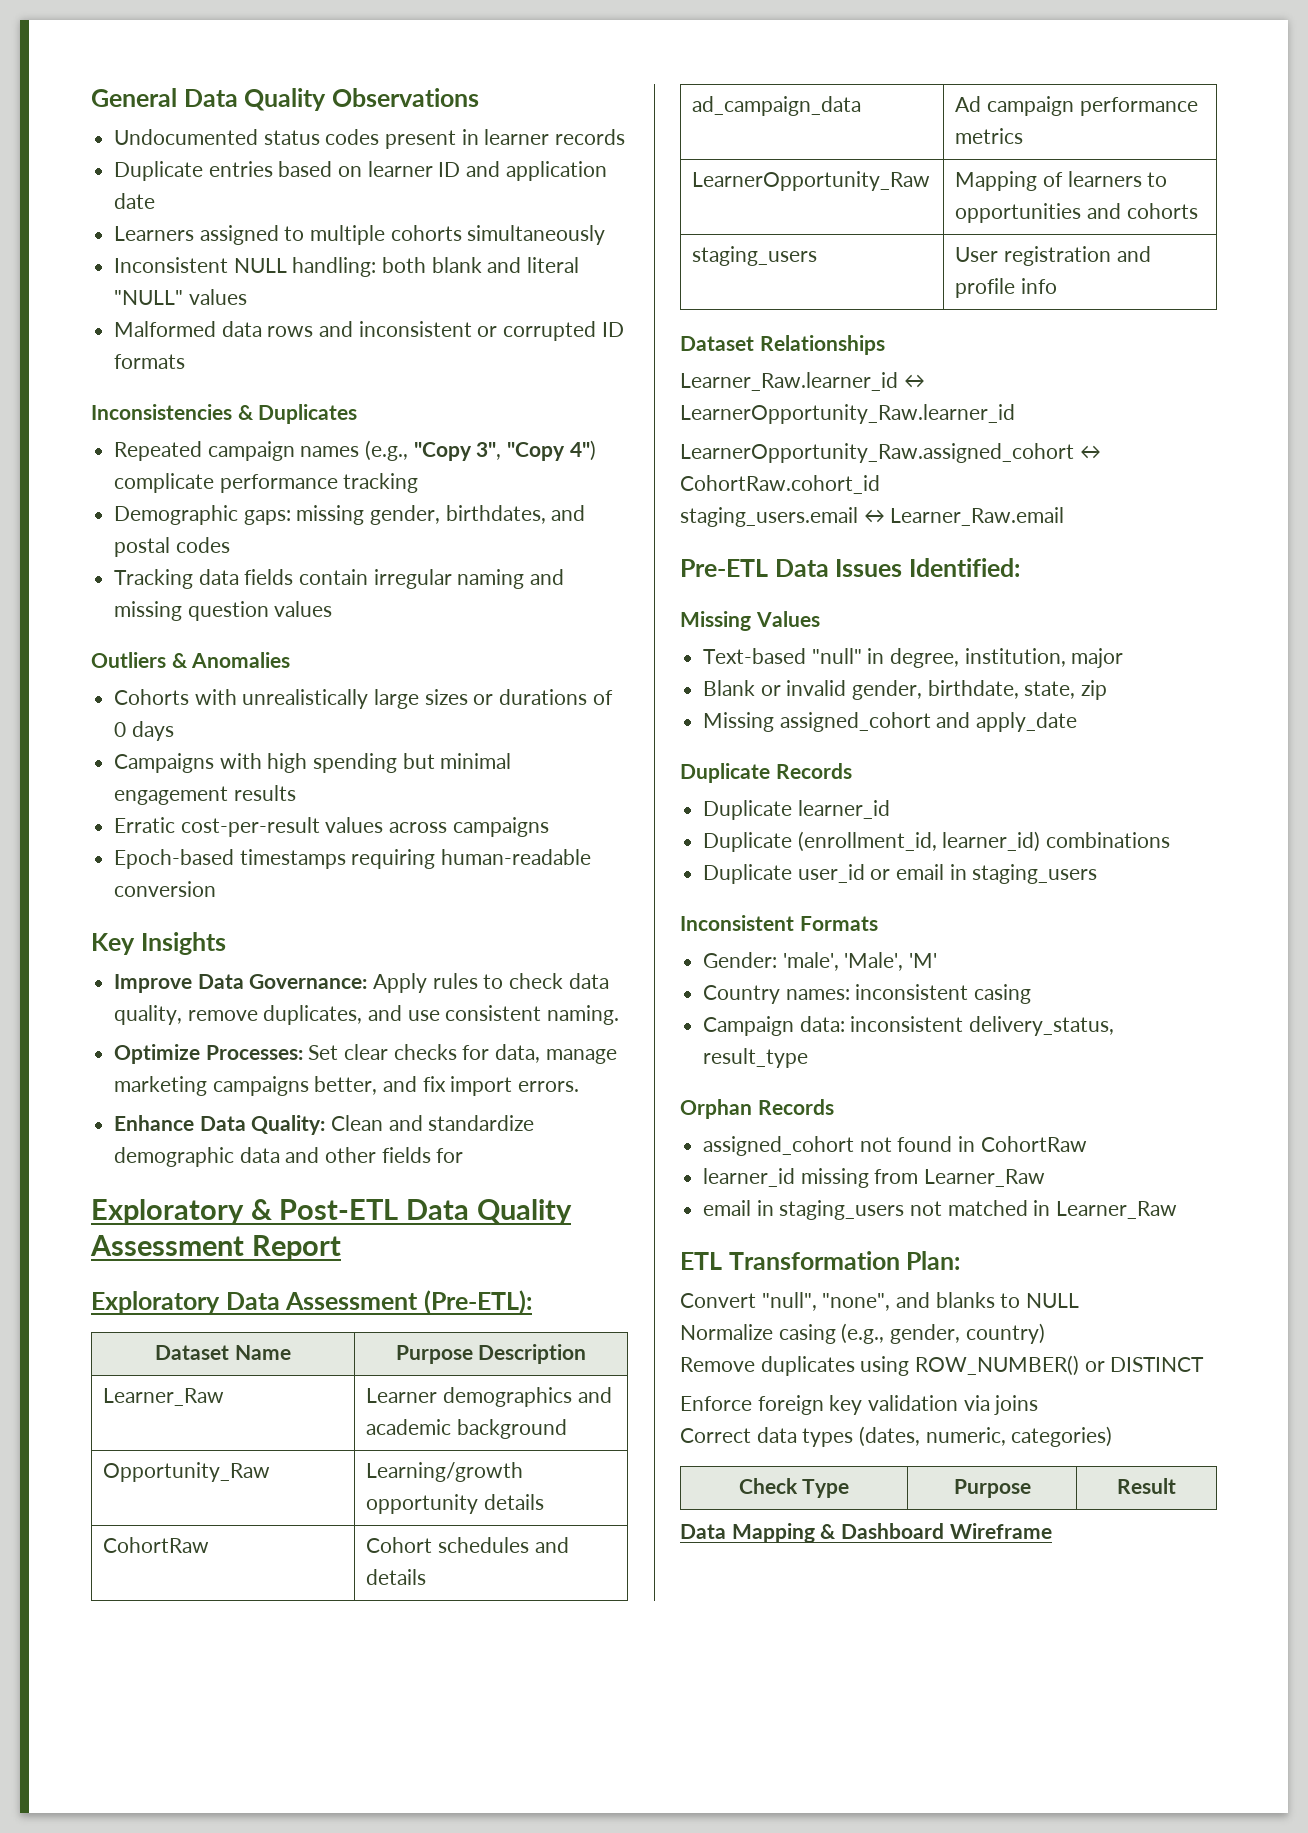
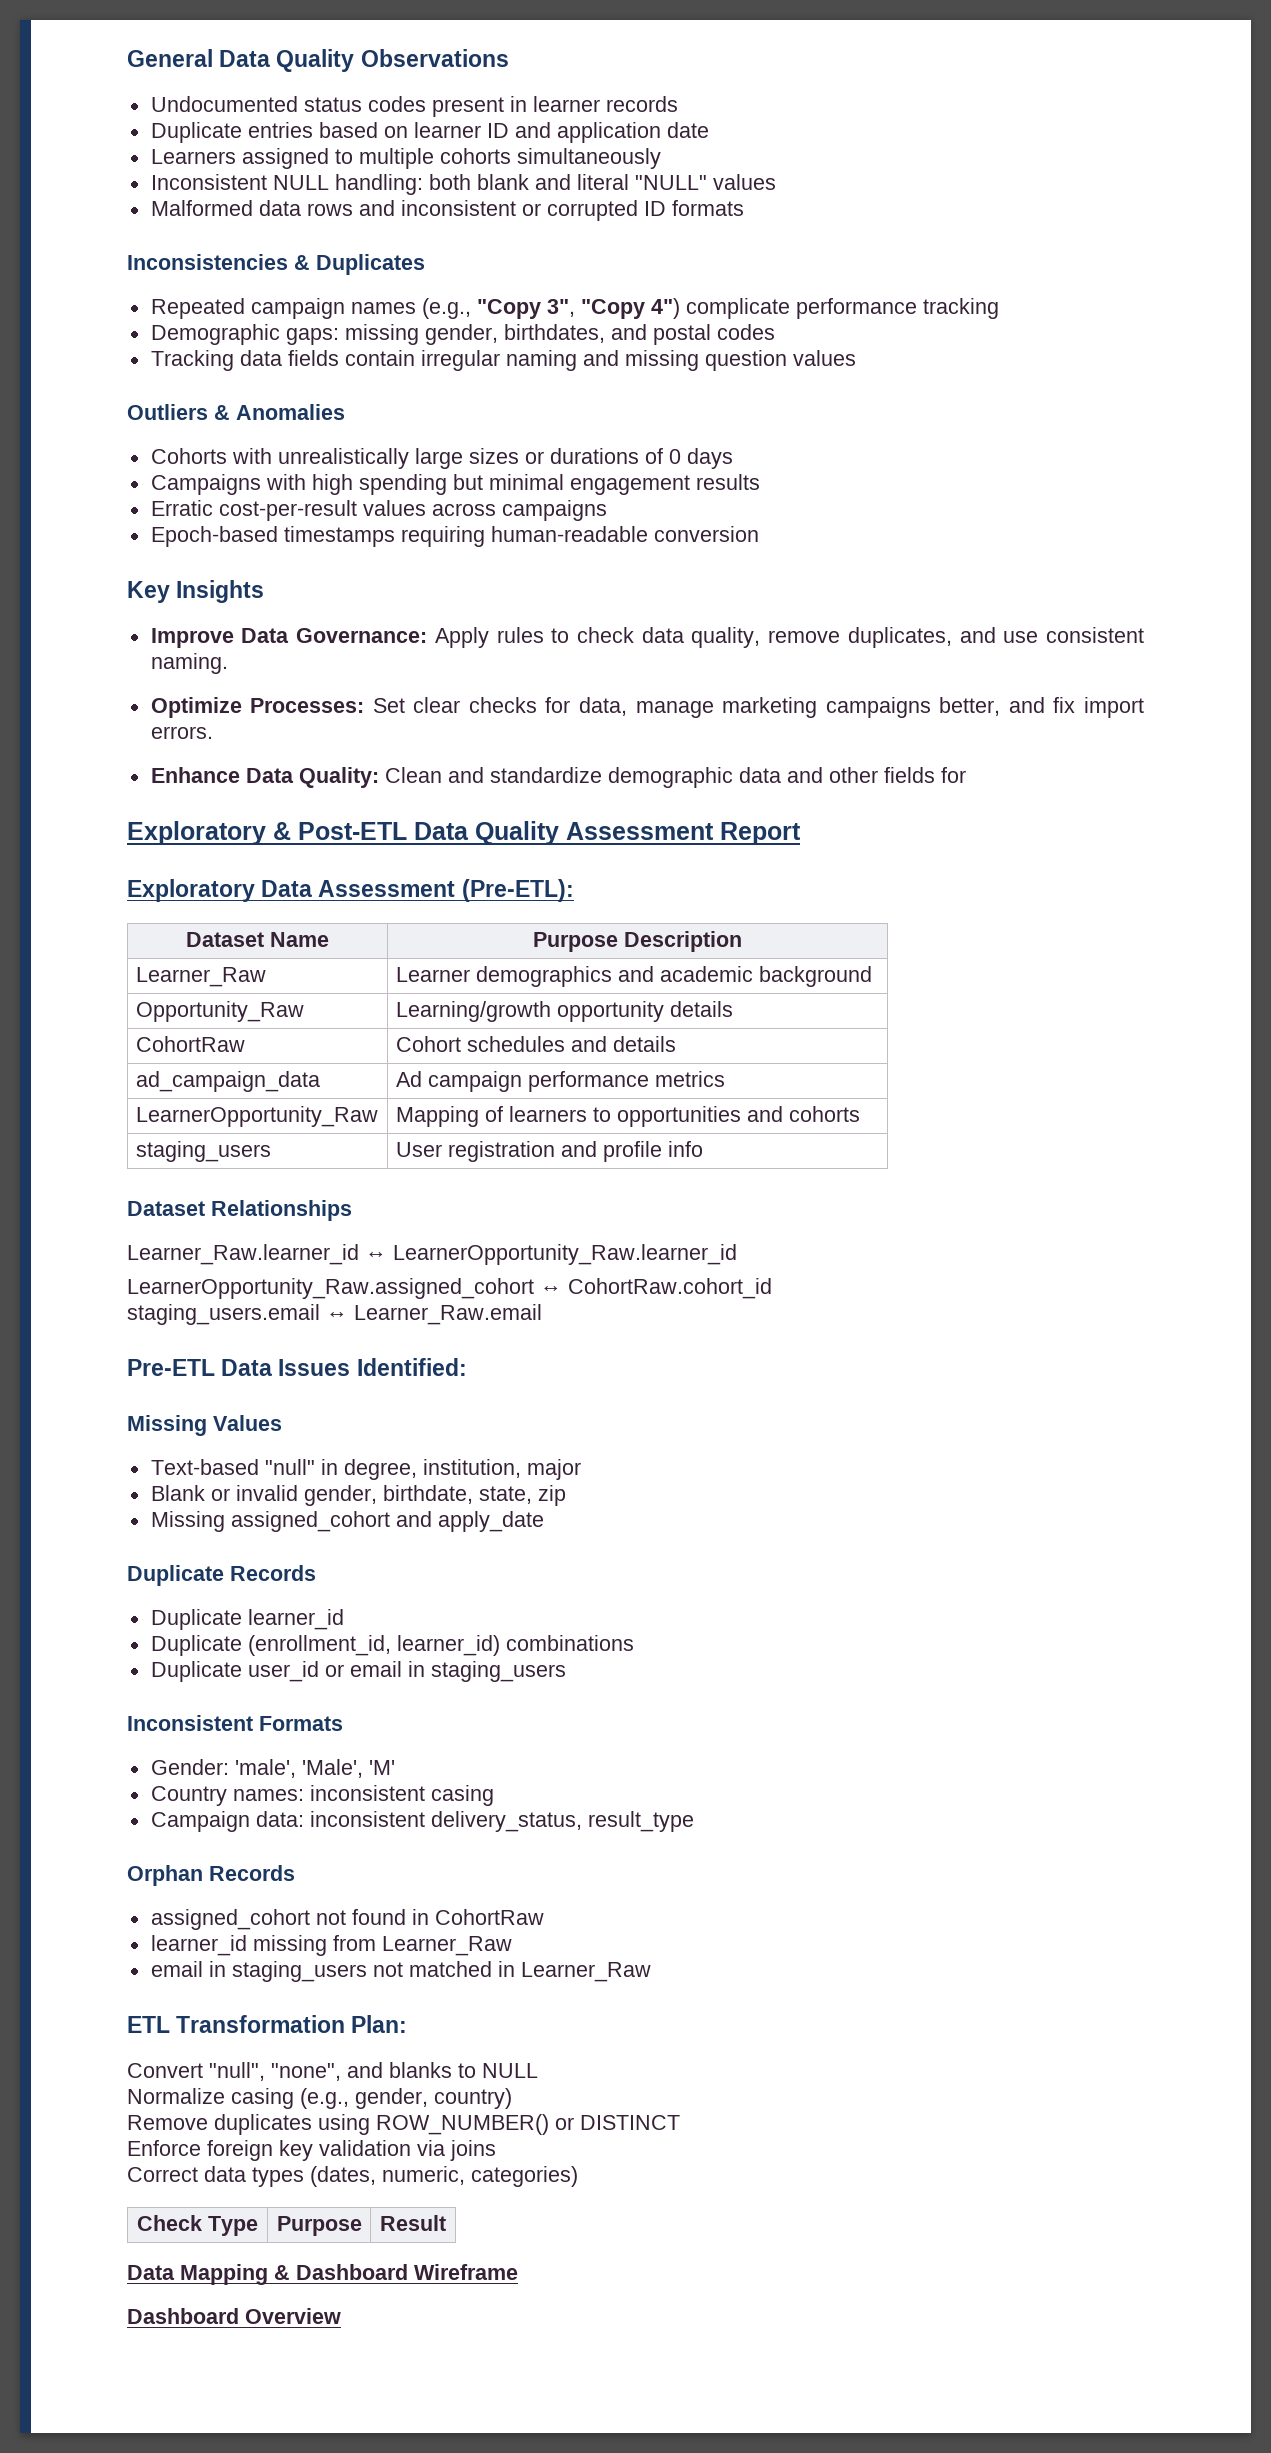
+ Dashboard Overview

